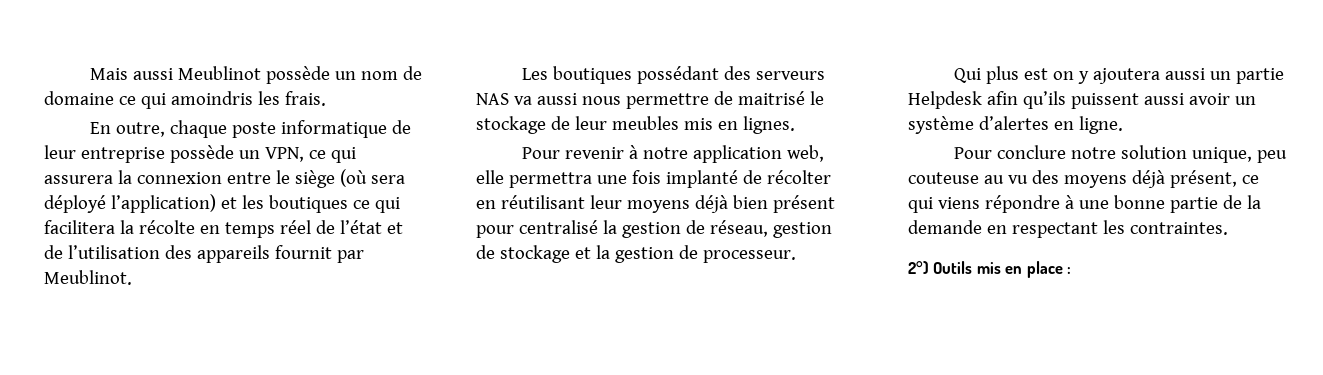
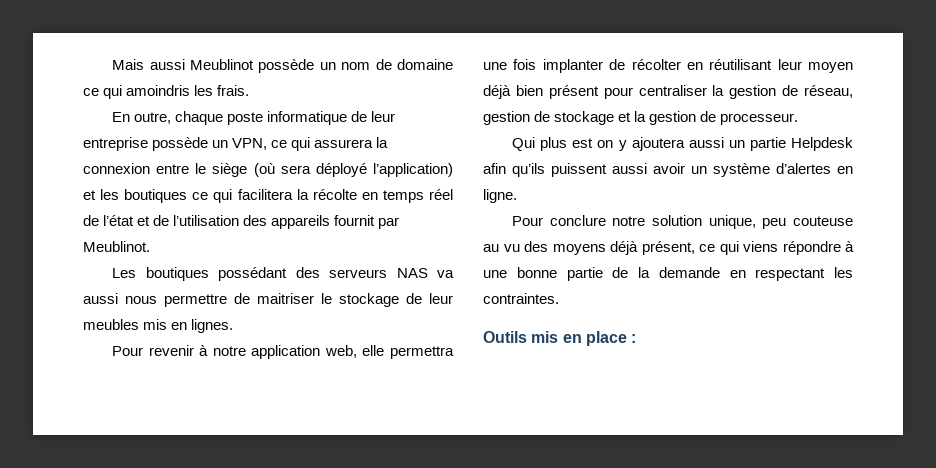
- Les boutiques possédant des serveurs NAS va aussi nous permettre de maitrisé le stockage de leur meubles mis en lignes.
+ Les boutiques possédant des serveurs NAS va aussi nous permettre de maitriser le stockage de leur meubles mis en lignes.
- Pour revenir à notre application web, elle permettra une fois implanté de récolter en réutilisant leur moyens déjà bien présent pour centralisé la gestion de réseau, gestion de stockage et la gestion de processeur.
+ Pour revenir à notre application web, elle permettra une fois implanter de récolter en réutilisant leur moyen déjà bien présent pour centraliser la gestion de réseau, gestion de stockage et la gestion de processeur.
- 2°) Outils mis en place :
+ Outils mis en place :

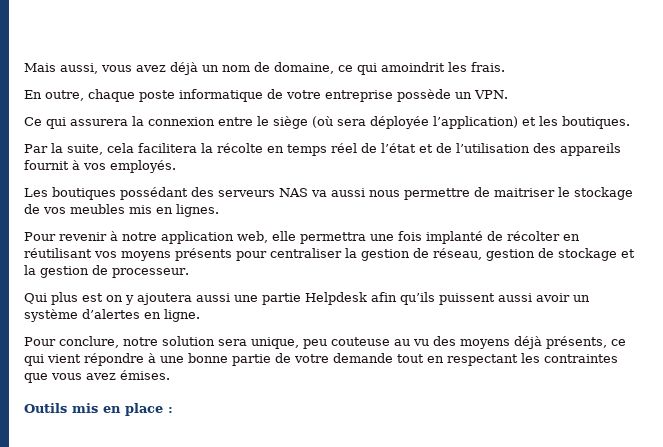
- Mais aussi Meublinot possède un nom de domaine ce qui amoindris les frais.
+ Mais aussi, vous avez déjà un nom de domaine, ce qui amoindrit les frais.
- En outre, chaque poste informatique de leur entreprise possède un VPN, ce qui assurera la connexion entre le siège (où sera déployé l’application) et les boutiques ce qui facilitera la récolte en temps réel de l’état et de l’utilisation des appareils fournit par Meublinot.
+ En outre, chaque poste informatique de votre entreprise possède un VPN.
+ Ce qui assurera la connexion entre le siège (où sera déployée l’application) et les boutiques.
+ Par la suite, cela facilitera la récolte en temps réel de l’état et de l’utilisation des appareils fournit à vos employés.
- Les boutiques possédant des serveurs NAS va aussi nous permettre de maitriser le stockage de leur meubles mis en lignes.
+ Les boutiques possédant des serveurs NAS va aussi nous permettre de maitriser le stockage de vos meubles mis en lignes.
- Pour revenir à notre application web, elle permettra une fois implanter de récolter en réutilisant leur moyen déjà bien présent pour centraliser la gestion de réseau, gestion de stockage et la gestion de processeur.
+ Pour revenir à notre application web, elle permettra une fois implanté de récolter en réutilisant vos moyens présents pour centraliser la gestion de réseau, gestion de stockage et la gestion de processeur.
- Qui plus est on y ajoutera aussi un partie Helpdesk afin qu’ils puissent aussi avoir un système d’alertes en ligne.
+ Qui plus est on y ajoutera aussi une partie Helpdesk afin qu’ils puissent aussi avoir un système d’alertes en ligne.
- Pour conclure notre solution unique, peu couteuse au vu des moyens déjà présent, ce qui viens répondre à une bonne partie de la demande en respectant les contraintes.
+ Pour conclure, notre solution sera unique, peu couteuse au vu des moyens déjà présents, ce qui vient répondre à une bonne partie de votre demande tout en respectant les contraintes que vous avez émises.

